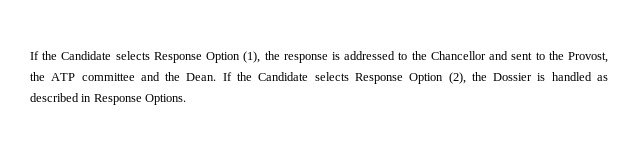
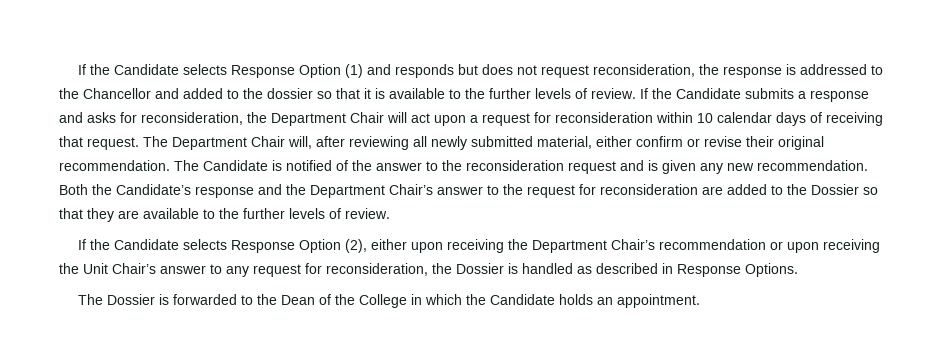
- If the Candidate selects Response Option (1), the response is addressed to the Chancellor and sent to the Provost, the ATP committee and the Dean. If the Candidate selects Response Option (2), the Dossier is handled as described in Response Options.
+ If the Candidate selects Response Option (1) and responds but does not request reconsideration, the response is addressed to the Chancellor and added to the dossier so that it is available to the further levels of review. If the Candidate submits a response and asks for reconsideration, the Department Chair will act upon a request for reconsideration within 10 calendar days of receiving that request. The Department Chair will, after reviewing all newly submitted material, either confirm or revise their original recommendation. The Candidate is notified of the answer to the reconsideration request and is given any new recommendation. Both the Candidate’s response and the Department Chair’s answer to the request for reconsideration are added to the Dossier so that they are available to the further levels of review.
+ If the Candidate selects Response Option (2), either upon receiving the Department Chair’s recommendation or upon receiving the Unit Chair’s answer to any request for reconsideration, the Dossier is handled as described in Response Options.
+ The Dossier is forwarded to the Dean of the College in which the Candidate holds an appointment.

